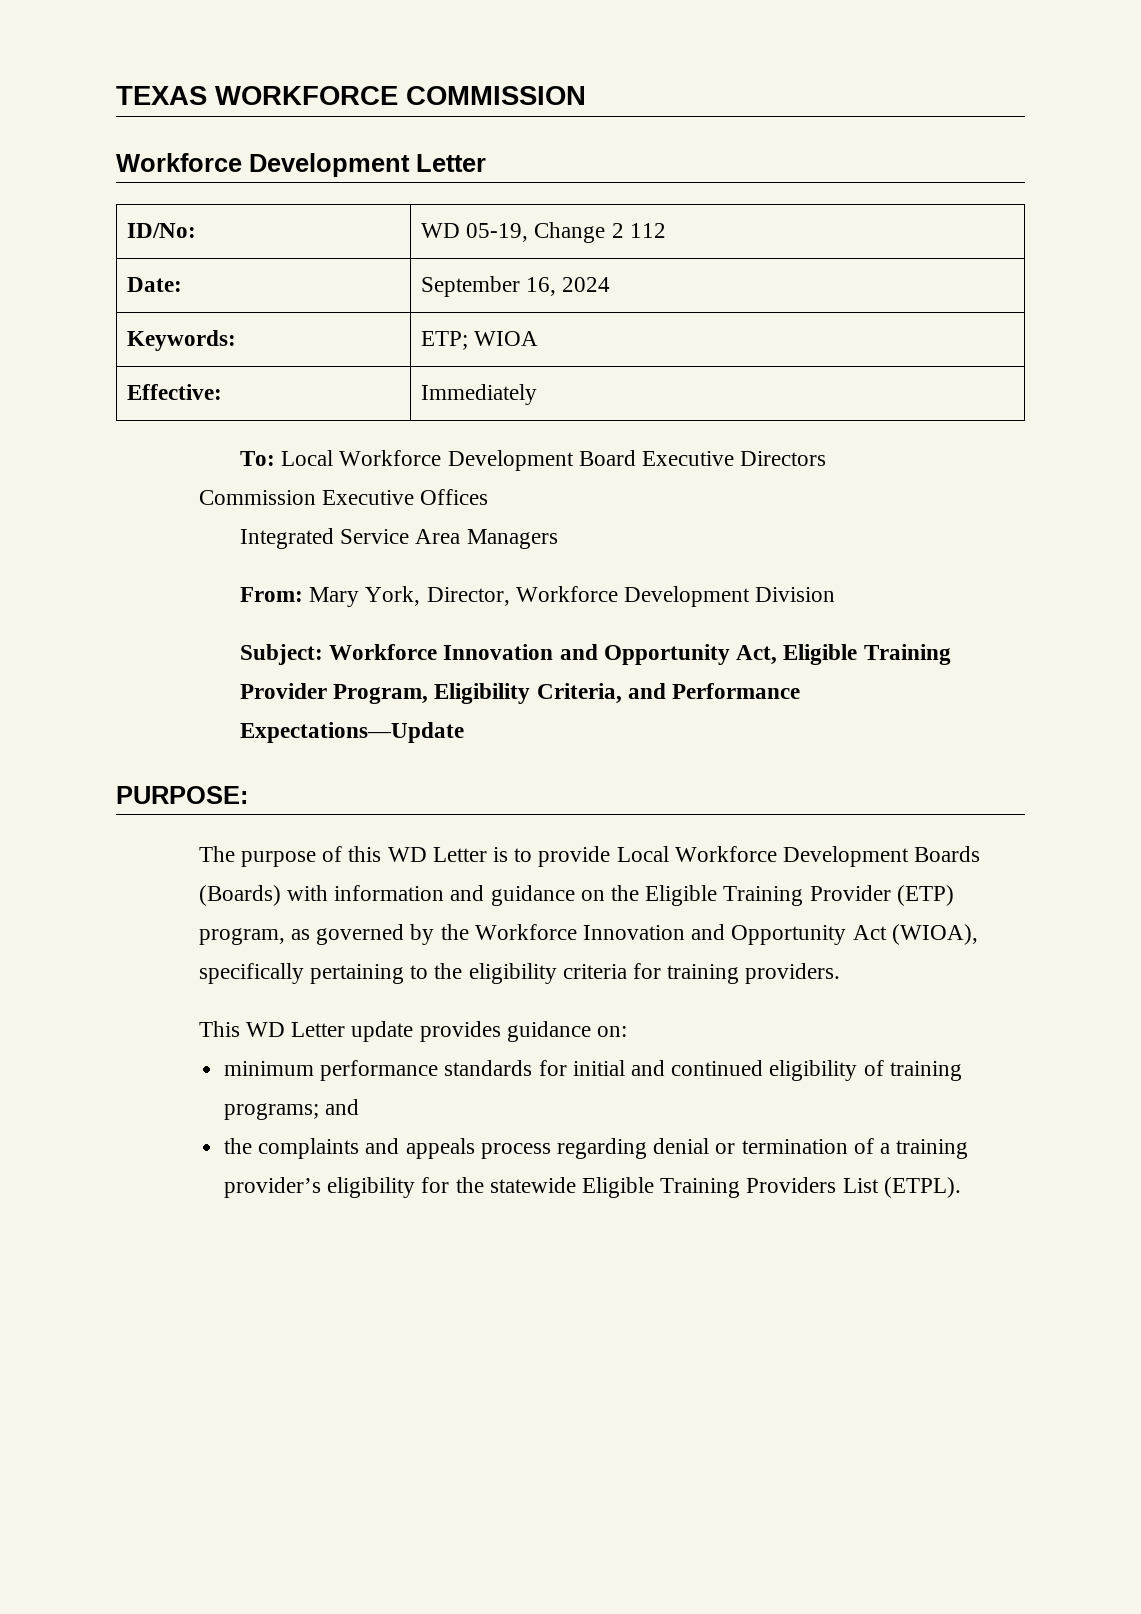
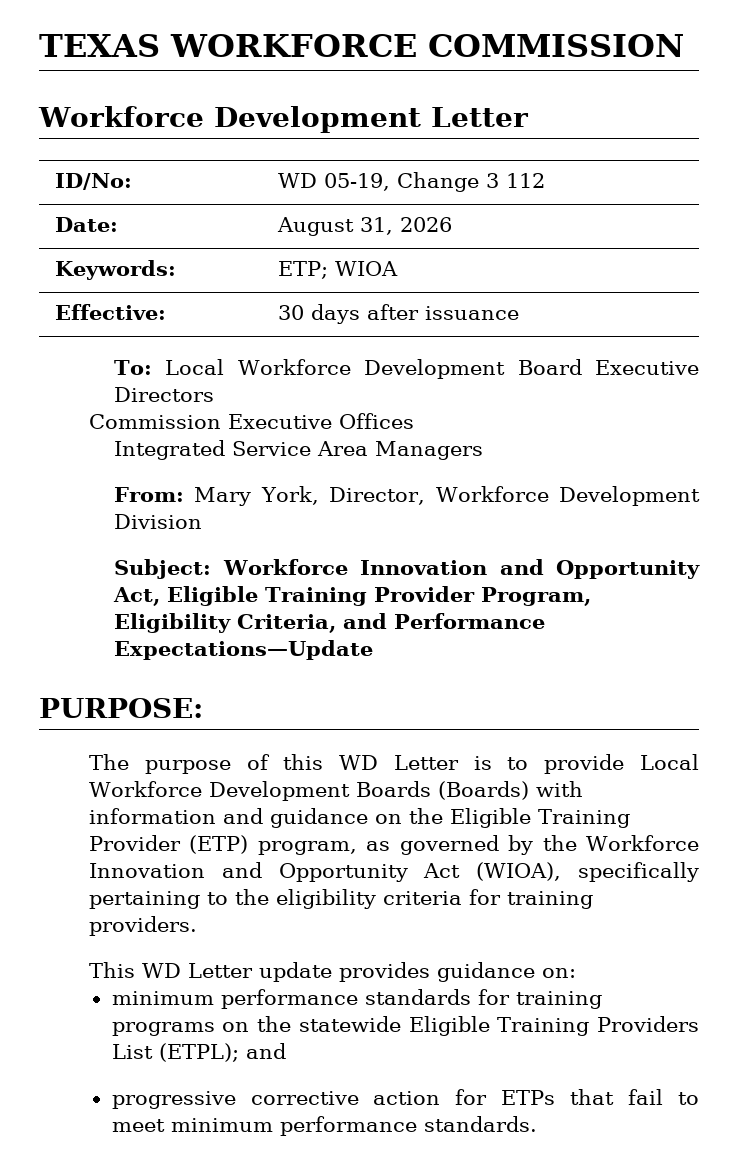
- ID/No: | WD 05-19, Change 2 112
+ ID/No: | WD 05-19, Change 3 112
- Date: | September 16, 2024
+ Date: | August 31, 2026
- Effective: | Immediately
+ Effective: | 30 days after issuance
- minimum performance standards for initial and continued eligibility of training programs; and
- the complaints and appeals process regarding denial or termination of a training provider’s eligibility for the statewide Eligible Training Providers List (ETPL).
+ minimum performance standards for training programs on the statewide Eligible Training Providers List (ETPL); and
+ progressive corrective action for ETPs that fail to meet minimum performance standards.

